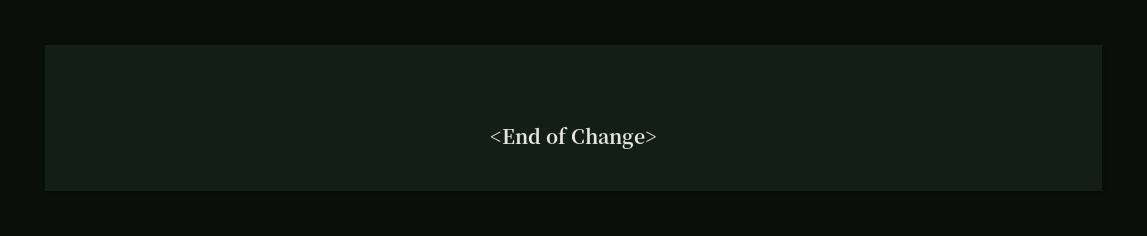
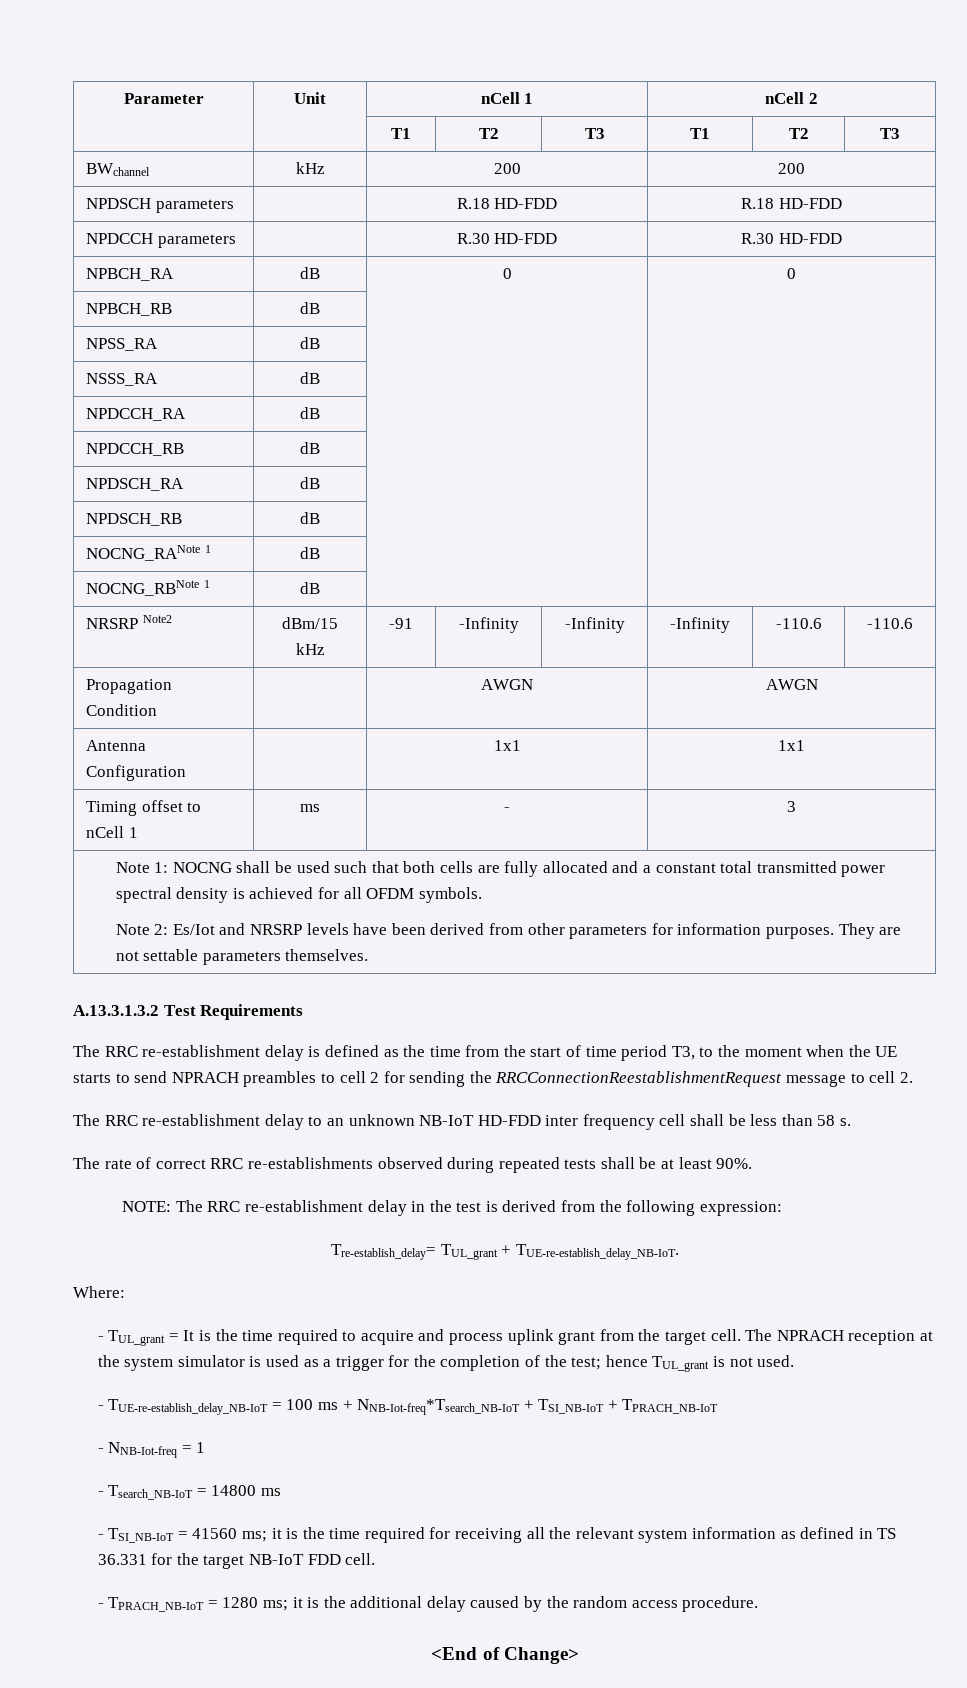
+ Parameter | Unit | nCell 1 | nCell 2
+ | | T1 | T2 | T3 | T1 | T2 | T3
+ BWchannel | kHz | 200 | 200
+ NPDSCH parameters | | R.18 HD-FDD | R.18 HD-FDD
+ NPDCCH parameters | | R.30 HD-FDD | R.30 HD-FDD
+ NPBCH_RA | dB | 0 | 0
+ NPBCH_RB | dB | |
+ NPSS_RA | dB | |
+ NSSS_RA | dB | |
+ NPDCCH_RA | dB | |
+ NPDCCH_RB | dB | |
+ NPDSCH_RA | dB | |
+ NPDSCH_RB | dB | |
+ NOCNG_RANote 1 | dB | |
+ NOCNG_RBNote 1 | dB | |
+ NRSRP Note2 | dBm/15 kHz | -91 | -Infinity | -Infinity | -Infinity | -110.6 | -110.6
+ Propagation Condition | | AWGN | AWGN
+ Antenna Configuration | | 1x1 | 1x1
+ Timing offset to nCell 1 | ms | - | 3
+ Note 1: NOCNG shall be used such that both cells are fully allocated and a constant total transmitted power spectral density is achieved for all OFDM symbols.
+ Note 2: Es/Iot and NRSRP levels have been derived from other parameters for information purposes. They are not settable parameters themselves.
+ A.13.3.1.3.2 Test Requirements
+ The RRC re-establishment delay is defined as the time from the start of time period T3, to the moment when the UE starts to send NPRACH preambles to cell 2 for sending the RRCConnectionReestablishmentRequest message to cell 2.
+ The RRC re-establishment delay to an unknown NB-IoT HD-FDD inter frequency cell shall be less than 58 s.
+ The rate of correct RRC re-establishments observed during repeated tests shall be at least 90%.
+ NOTE: The RRC re-establishment delay in the test is derived from the following expression:
+ Tre-establish_delay= TUL_grant + TUE-re-establish_delay_NB-IoT.
+ Where:
+ - TUL_grant = It is the time required to acquire and process uplink grant from the target cell. The NPRACH reception at the system simulator is used as a trigger for the completion of the test; hence TUL_grant is not used.
+ - TUE-re-establish_delay_NB-IoT = 100 ms + NNB-Iot-freq*Tsearch_NB-IoT + TSI_NB-IoT + TPRACH_NB-IoT
+ - NNB-Iot-freq = 1
+ - Tsearch_NB-IoT = 14800 ms
+ - TSI_NB-IoT = 41560 ms; it is the time required for receiving all the relevant system information as defined in TS 36.331 for the target NB-IoT FDD cell.
+ - TPRACH_NB-IoT = 1280 ms; it is the additional delay caused by the random access procedure.

